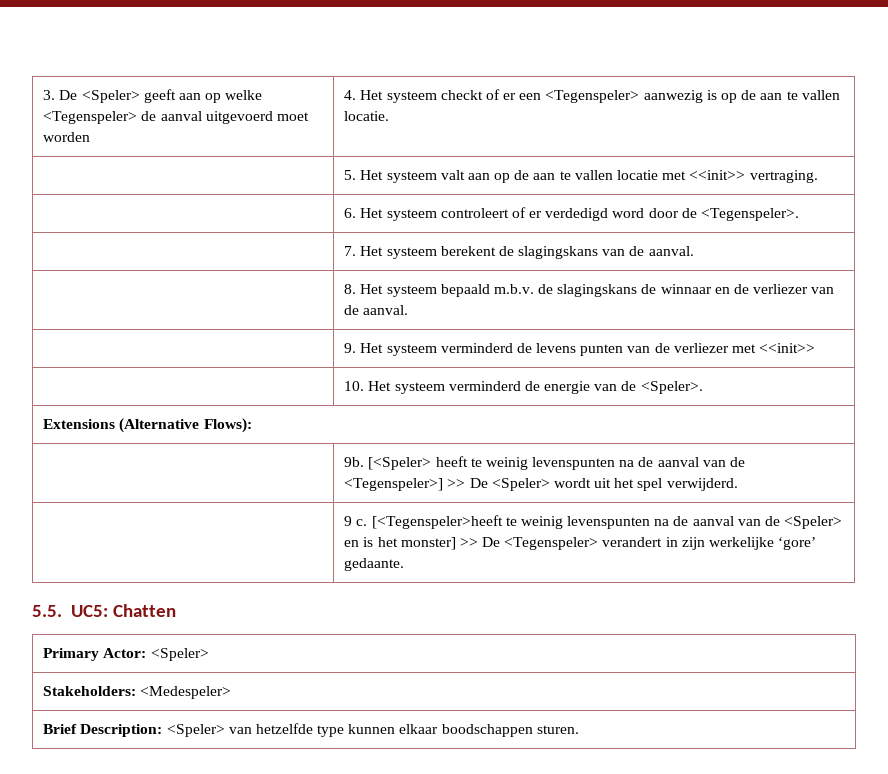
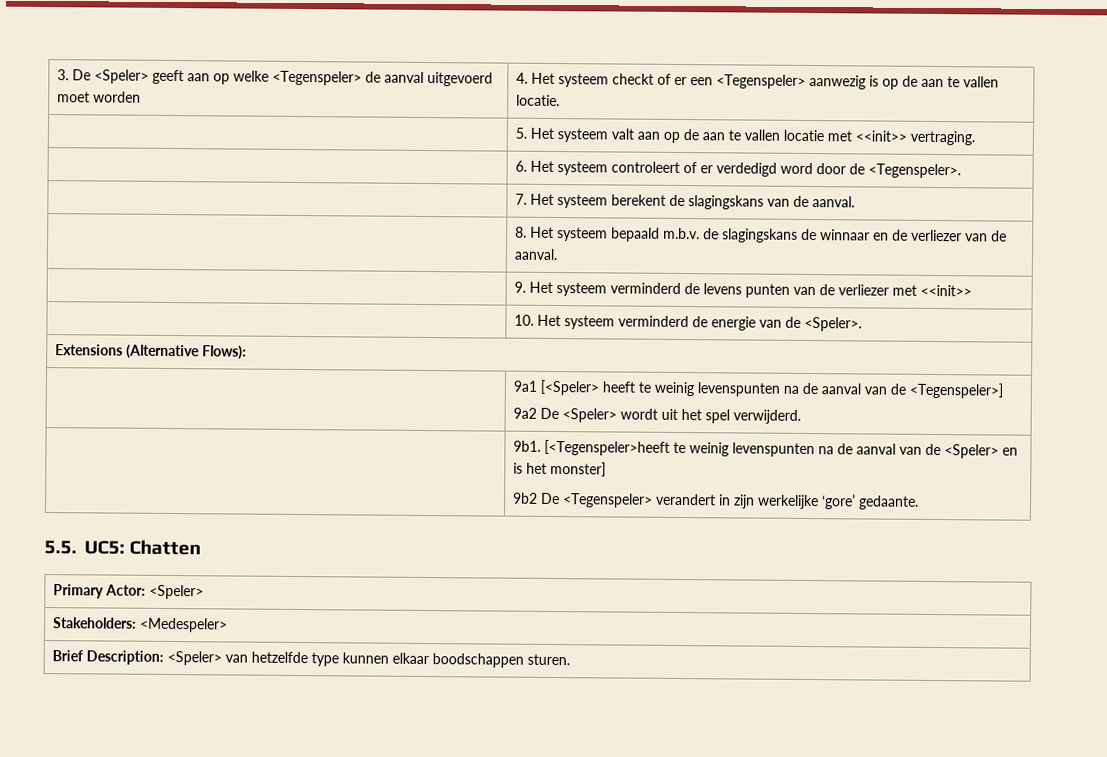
- | 9b. [<Speler> heeft te weinig levenspunten na de aanval van de <Tegenspeler>] >> De <Speler> wordt uit het spel verwijderd.
+ | 9a1 [<Speler> heeft te weinig levenspunten na de aanval van de <Tegenspeler>]
+ 9a2 De <Speler> wordt uit het spel verwijderd.
- | 9 c. [<Tegenspeler>heeft te weinig levenspunten na de aanval van de <Speler> en is het monster] >> De <Tegenspeler> verandert in zijn werkelijke ‘gore’ gedaante.
+ | 9b1. [<Tegenspeler>heeft te weinig levenspunten na de aanval van de <Speler> en is het monster]
+ 9b2 De <Tegenspeler> verandert in zijn werkelijke ‘gore’ gedaante.

